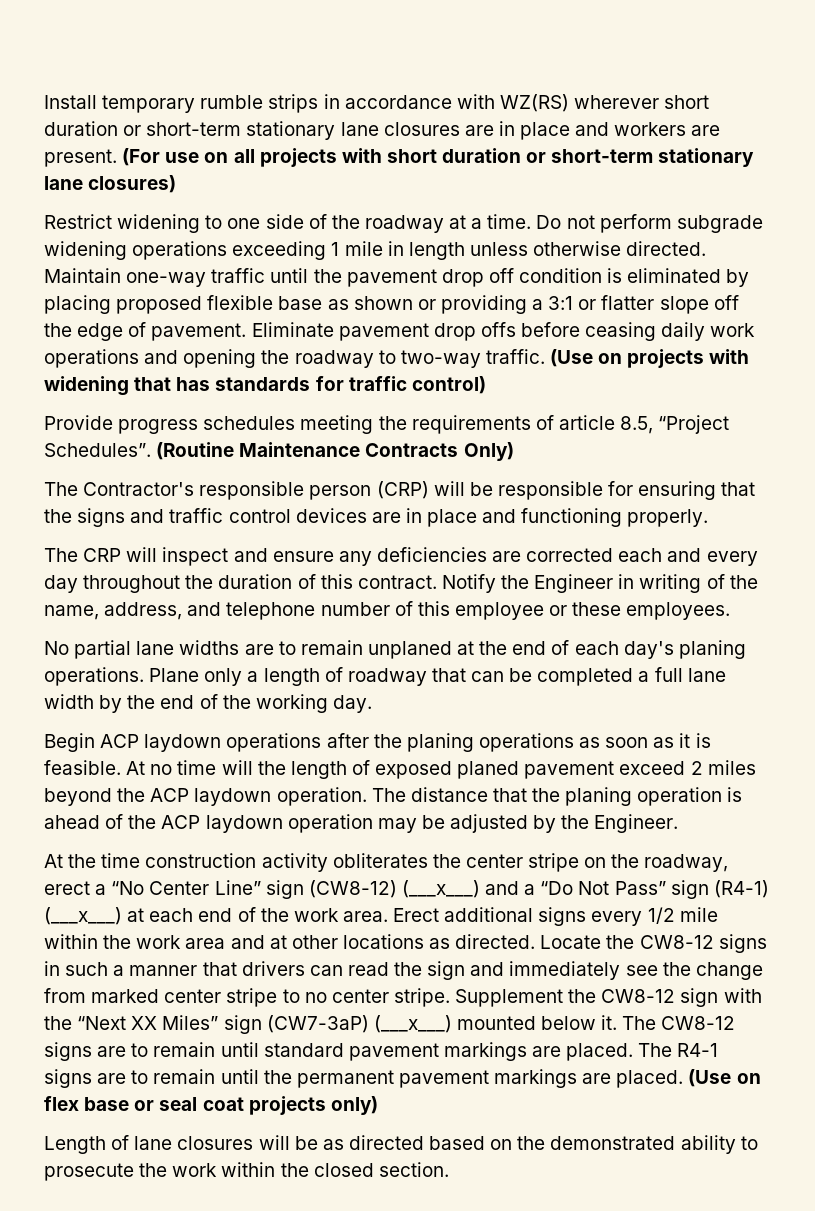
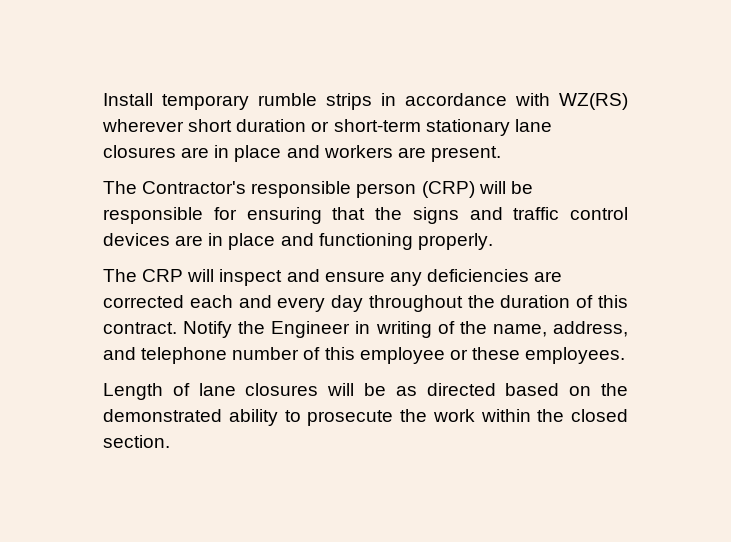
- (For use on all projects with short duration or short-term stationary lane closures)
- Restrict widening to one side of the roadway at a time. Do not perform subgrade widening operations exceeding 1 mile in length unless otherwise directed. Maintain one-way traffic until the pavement drop off condition is eliminated by placing proposed flexible base as shown or providing a 3:1 or flatter slope off the edge of pavement. Eliminate pavement drop offs before ceasing daily work operations and opening the roadway to two-way traffic. (Use on projects with widening that has standards for traffic control)
- Provide progress schedules meeting the requirements of article 8.5, “Project Schedules”. (Routine Maintenance Contracts Only)
- No partial lane widths are to remain unplaned at the end of each day's planing operations. Plane only a length of roadway that can be completed a full lane width by the end of the working day.
- Begin ACP laydown operations after the planing operations as soon as it is feasible. At no time will the length of exposed planed pavement exceed 2 miles beyond the ACP laydown operation. The distance that the planing operation is ahead of the ACP laydown operation may be adjusted by the Engineer.
- At the time construction activity obliterates the center stripe on the roadway, erect a “No Center Line” sign (CW8-12) (___x___) and a “Do Not Pass” sign (R4-1) (___x___) at each end of the work area. Erect additional signs every 1/2 mile within the work area and at other locations as directed. Locate the CW8-12 signs in such a manner that drivers can read the sign and immediately see the change from marked center stripe to no center stripe. Supplement the CW8-12 sign with the “Next XX Miles” sign (CW7-3aP) (___x___) mounted below it. The CW8-12 signs are to remain until standard pavement markings are placed. The R4-1 signs are to remain until the permanent pavement markings are placed. (Use on flex base or seal coat projects only)

